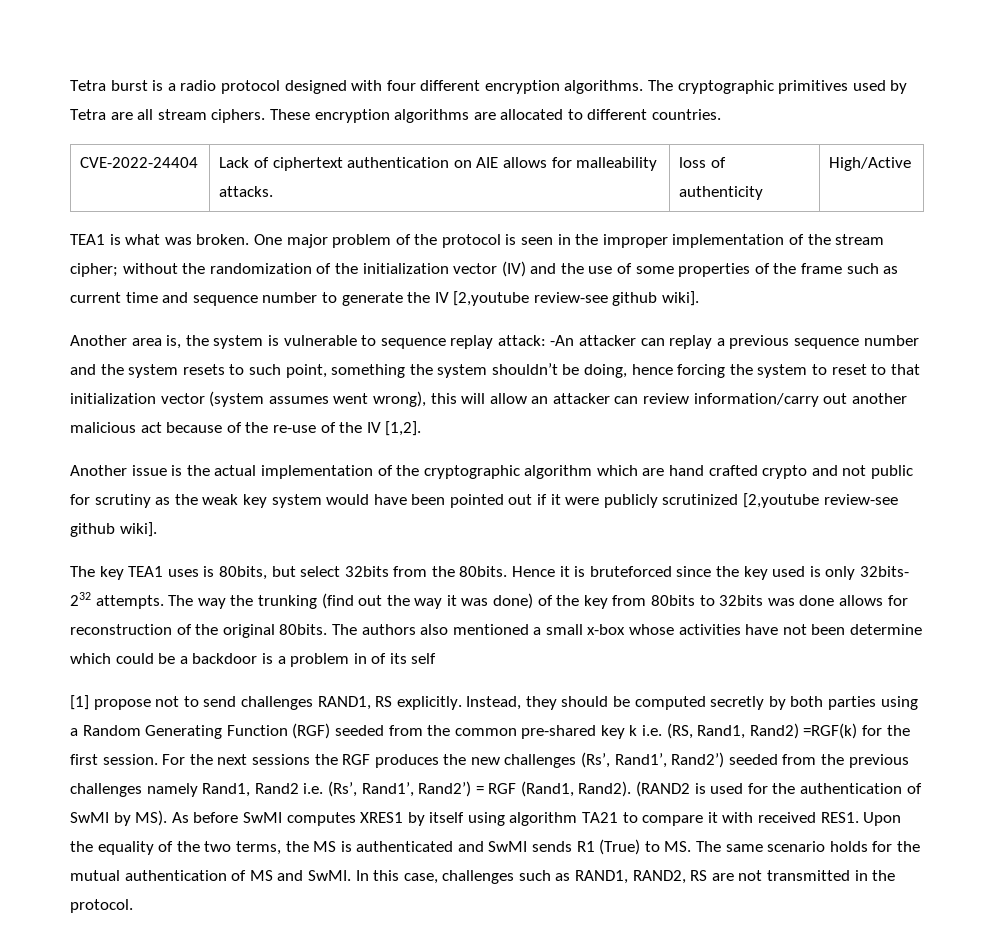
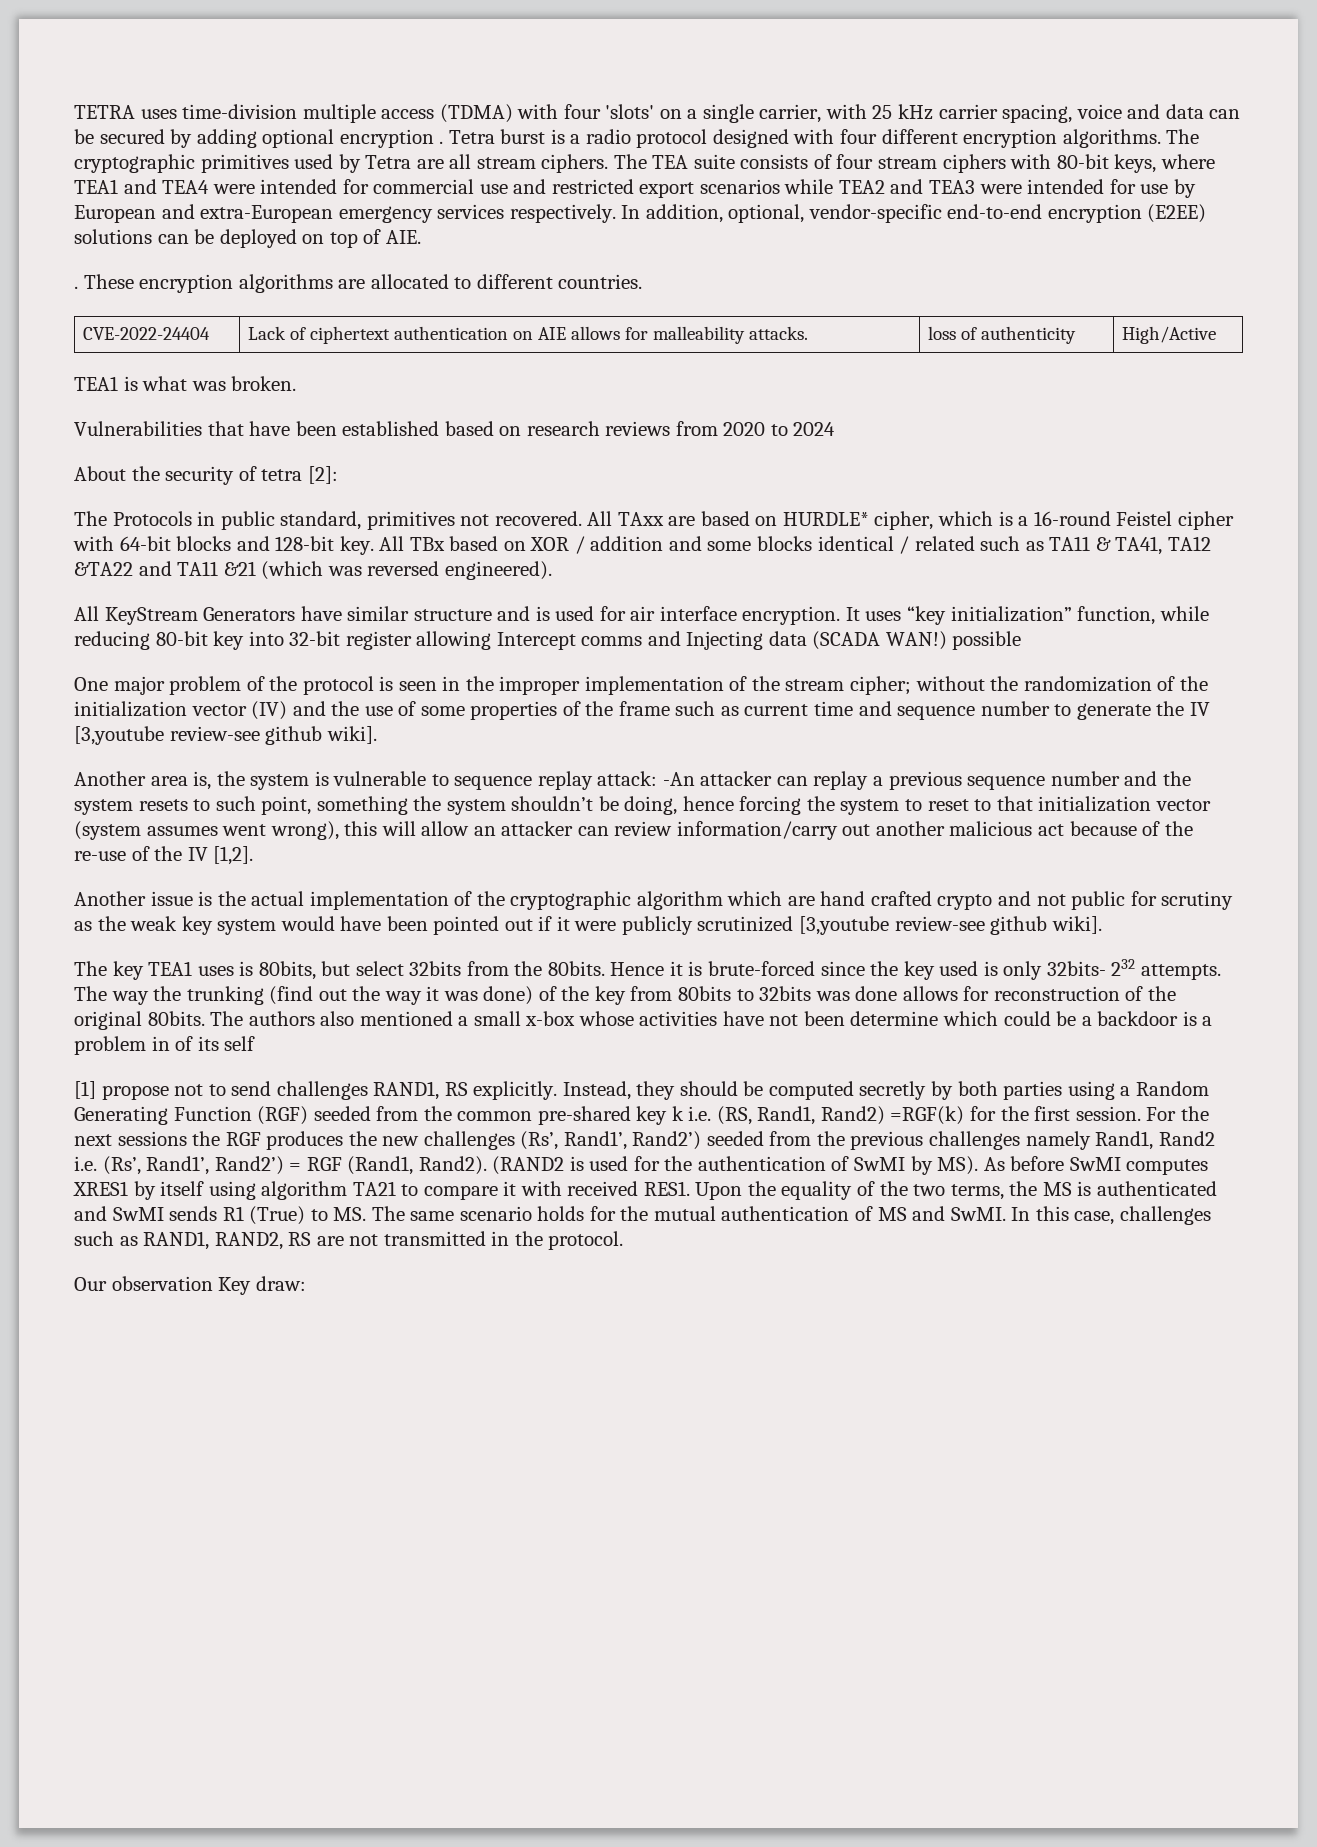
+ TETRA uses time-division multiple access (TDMA) with four 'slots' on a single carrier, with 25 kHz carrier spacing, voice and data can be secured by adding optional encryption .
+ The TEA suite consists of four stream ciphers with 80-bit keys, where TEA1 and TEA4 were intended for commercial use and restricted export scenarios while TEA2 and TEA3 were intended for use by European and extra-European emergency services respectively. In addition, optional, vendor-specific end-to-end encryption (E2EE) solutions can be deployed on top of AIE.
+ .
- TEA1 is what was broken. One major problem of the protocol is seen in the improper implementation of the stream cipher; without the randomization of the initialization vector (IV) and the use of some properties of the frame such as current time and sequence number to generate the IV [2,youtube review-see github wiki].
+ TEA1 is what was broken.
+ Vulnerabilities that have been established based on research reviews from 2020 to 2024
+ About the security of tetra [2]:
+ The Protocols in public standard, primitives not recovered. All TAxx are based on HURDLE* cipher, which is a 16-round Feistel cipher with 64-bit blocks and 128-bit key. All TBx based on XOR / addition and some blocks identical / related such as TA11 & TA41, TA12 &TA22 and TA11 &21 (which was reversed engineered).
+ All KeyStream Generators have similar structure and is used for air interface encryption. It uses “key initialization” function, while reducing 80-bit key into 32-bit register allowing Intercept comms and Injecting data (SCADA WAN!) possible
+ One major problem of the protocol is seen in the improper implementation of the stream cipher; without the randomization of the initialization vector (IV) and the use of some properties of the frame such as current time and sequence number to generate the IV [3,youtube review-see github wiki].
- Another issue is the actual implementation of the cryptographic algorithm which are hand crafted crypto and not public for scrutiny as the weak key system would have been pointed out if it were publicly scrutinized [2,youtube review-see github wiki].
+ Another issue is the actual implementation of the cryptographic algorithm which are hand crafted crypto and not public for scrutiny as the weak key system would have been pointed out if it were publicly scrutinized [3,youtube review-see github wiki].
- Hence it is bruteforced since the key used is only 32bits- 232 attempts.
+ Hence it is brute-forced since the key used is only 32bits- 232 attempts.
+ Our observation Key draw:

